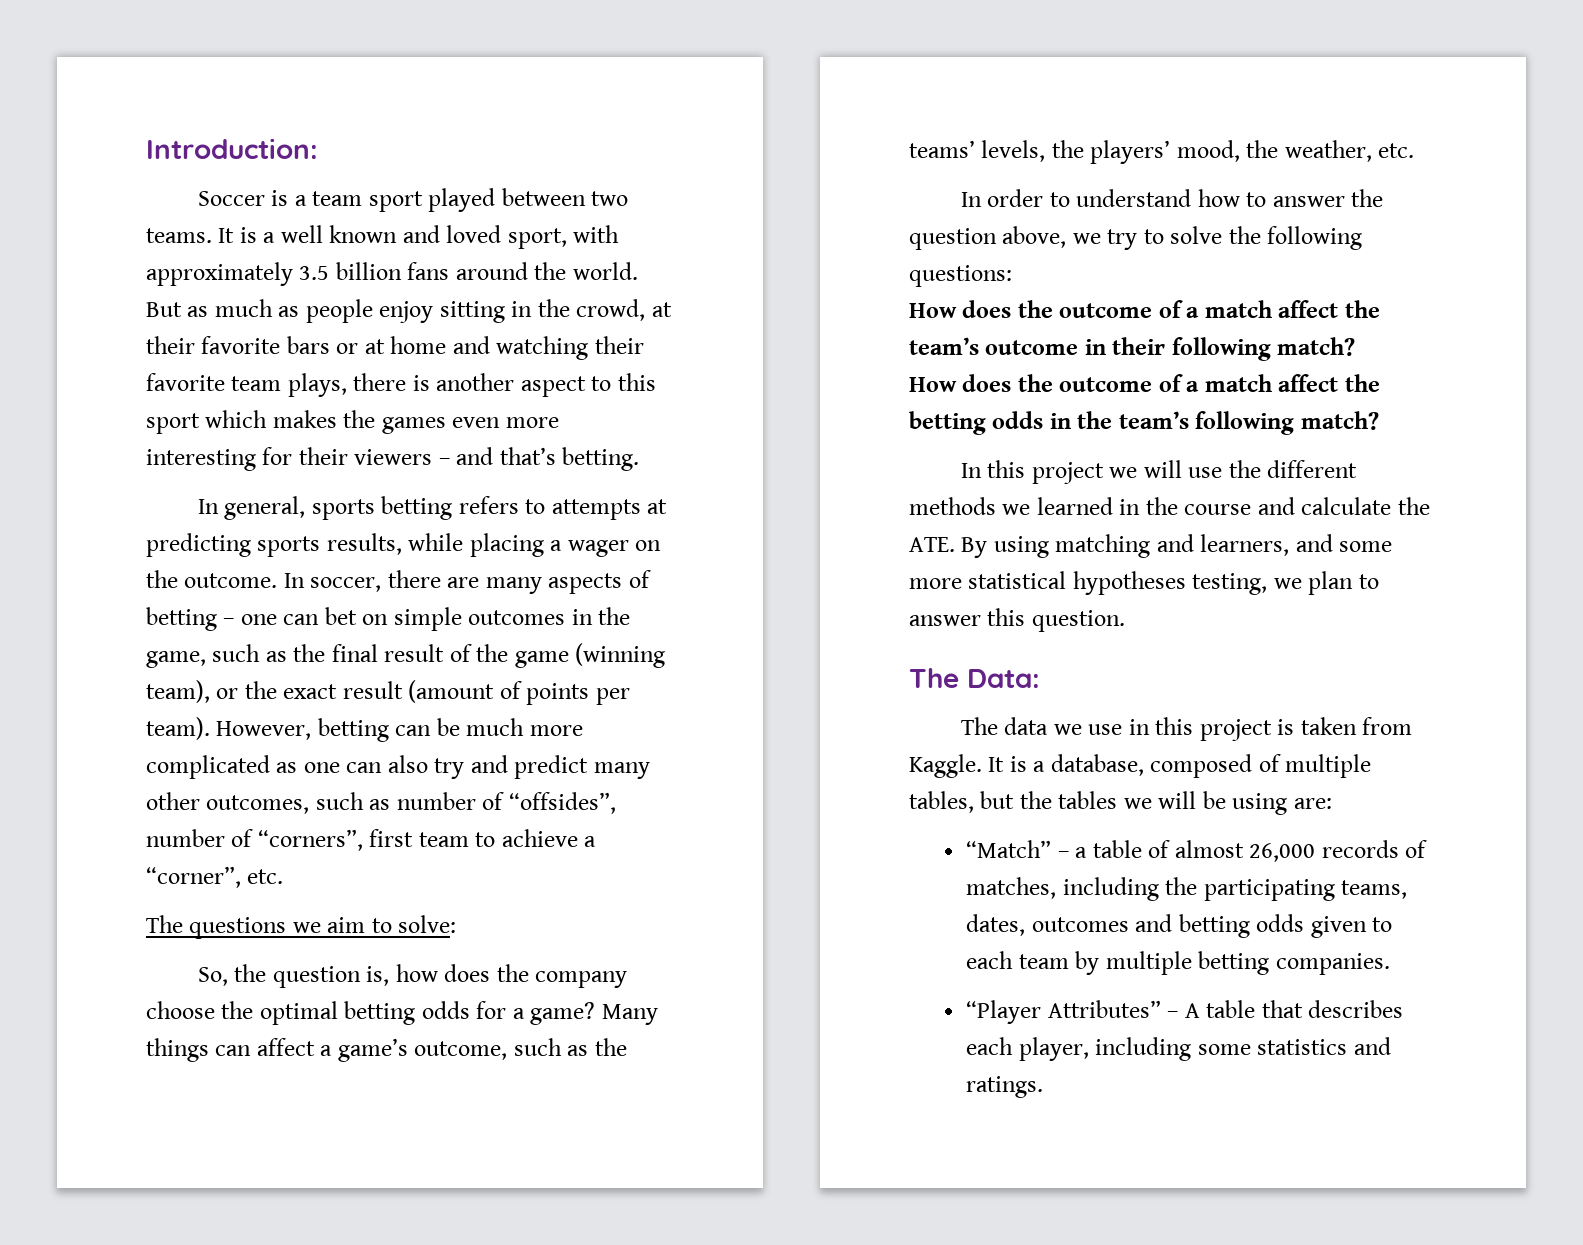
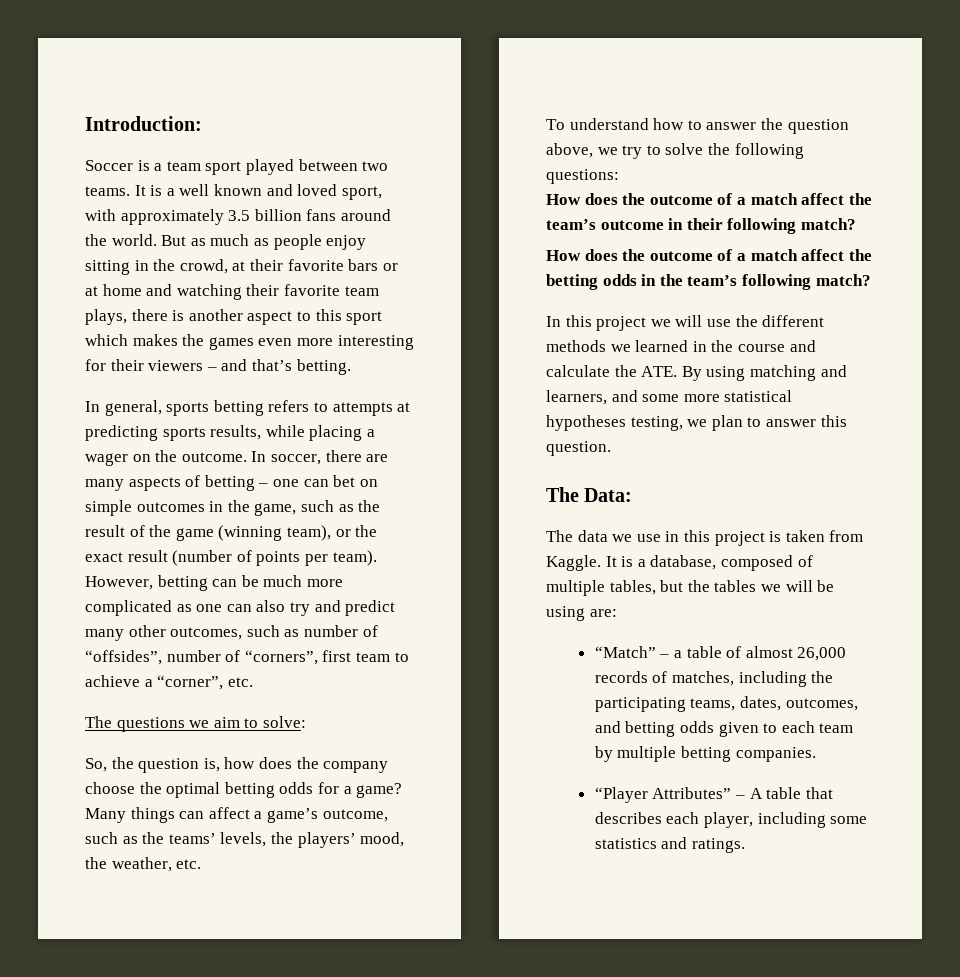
- In soccer, there are many aspects of betting – one can bet on simple outcomes in the game, such as the final result of the game (winning team), or the exact result (amount of points per team).
+ In soccer, there are many aspects of betting – one can bet on simple outcomes in the game, such as the result of the game (winning team), or the exact result (number of points per team).
- In order to understand how to answer the question above, we try to solve the following questions:
+ To understand how to answer the question above, we try to solve the following questions:
- “Match” – a table of almost 26,000 records of matches, including the participating teams, dates, outcomes and betting odds given to each team by multiple betting companies.
+ “Match” – a table of almost 26,000 records of matches, including the participating teams, dates, outcomes, and betting odds given to each team by multiple betting companies.

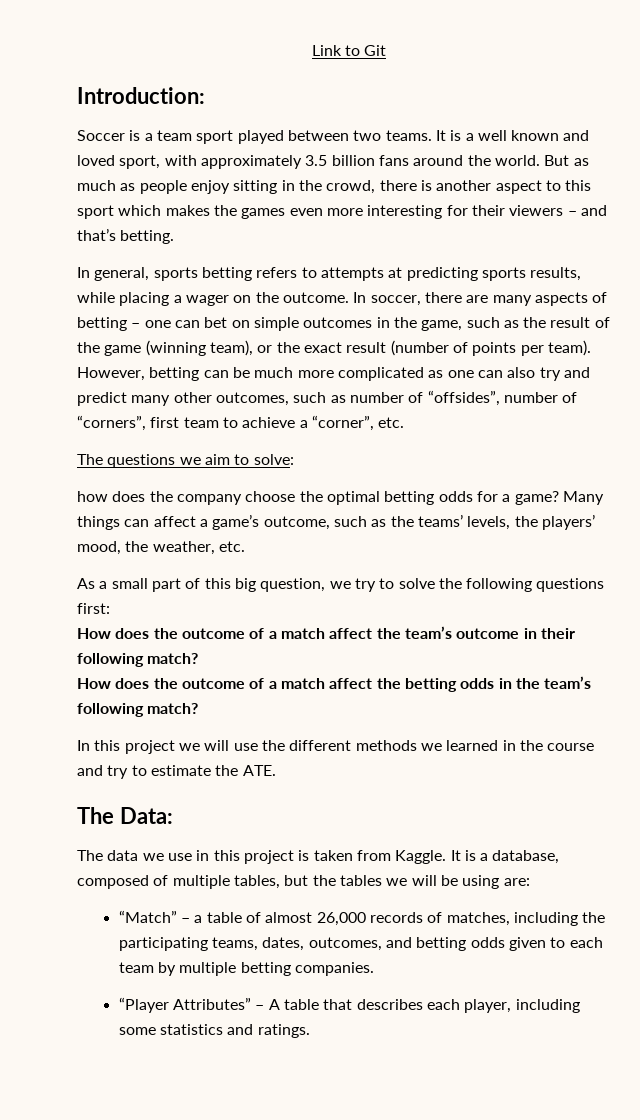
+ Link to Git
- But as much as people enjoy sitting in the crowd, at their favorite bars or at home and watching their favorite team plays, there is another aspect to this sport which makes the games even more interesting for their viewers – and that’s betting.
+ But as much as people enjoy sitting in the crowd, there is another aspect to this sport which makes the games even more interesting for their viewers – and that’s betting.
- So, the question is, how does the company choose the optimal betting odds for a game?
+ how does the company choose the optimal betting odds for a game?
- To understand how to answer the question above, we try to solve the following questions:
+ As a small part of this big question, we try to solve the following questions first:
- In this project we will use the different methods we learned in the course and calculate the ATE. By using matching and learners, and some more statistical hypotheses testing, we plan to answer this question.
+ In this project we will use the different methods we learned in the course and try to estimate the ATE.

